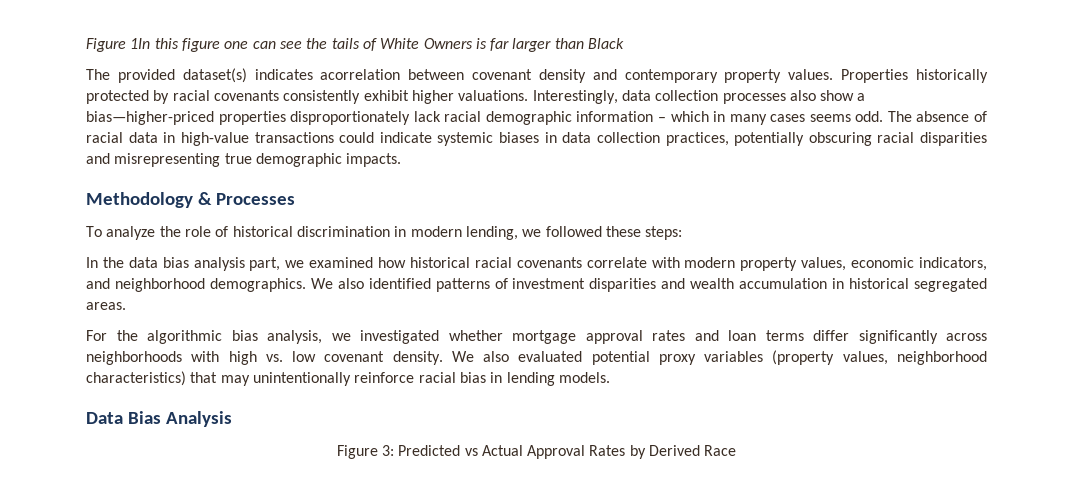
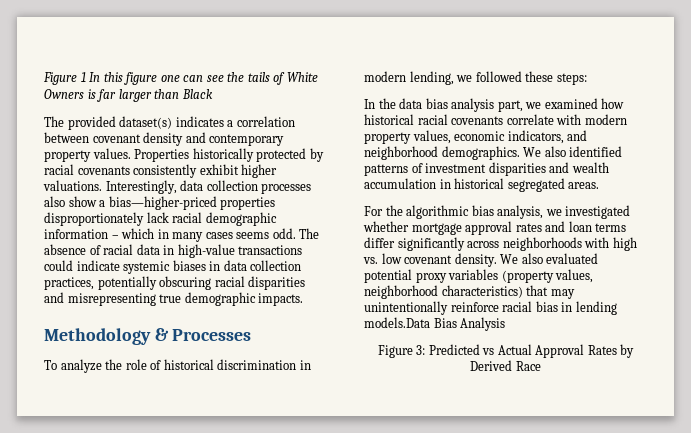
- Figure 1In this figure one can see the tails of White Owners is far larger than Black
+ Figure 1 In this figure one can see the tails of White Owners is far larger than Black
- The provided dataset(s) indicates acorrelation between covenant density and contemporary property values.
+ The provided dataset(s) indicates a correlation between covenant density and contemporary property values.
- We also evaluated potential proxy variables (property values, neighborhood characteristics) that may unintentionally reinforce racial bias in lending models.
- Data Bias Analysis
+ We also evaluated potential proxy variables (property values, neighborhood characteristics) that may unintentionally reinforce racial bias in lending models.Data Bias Analysis

